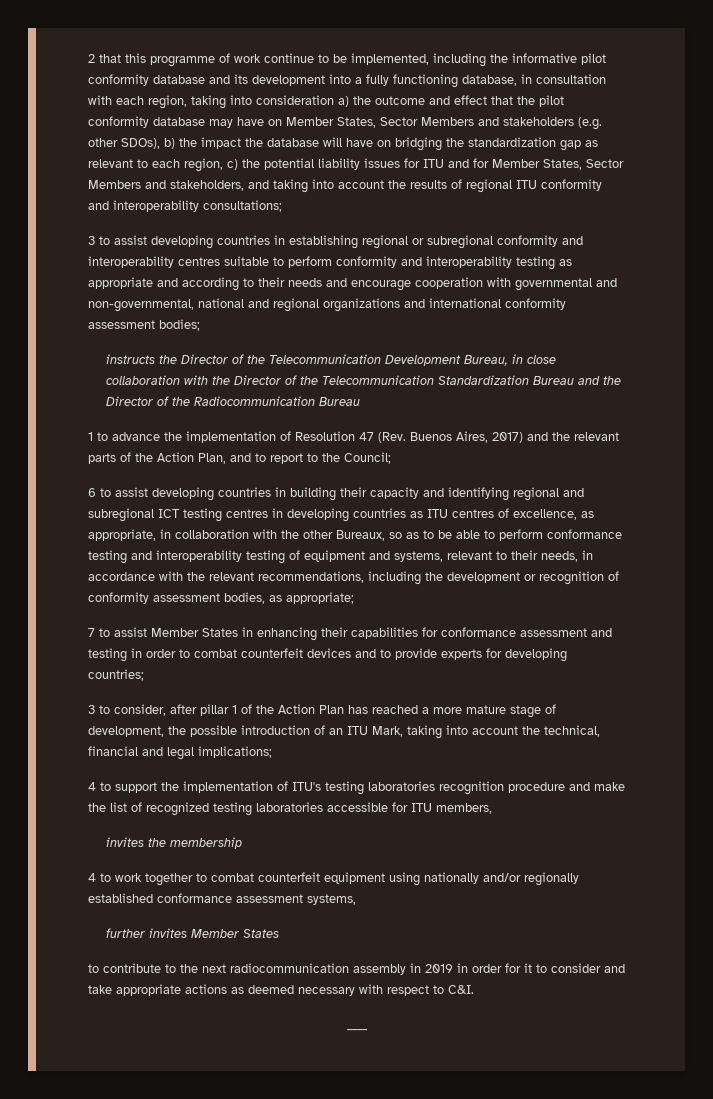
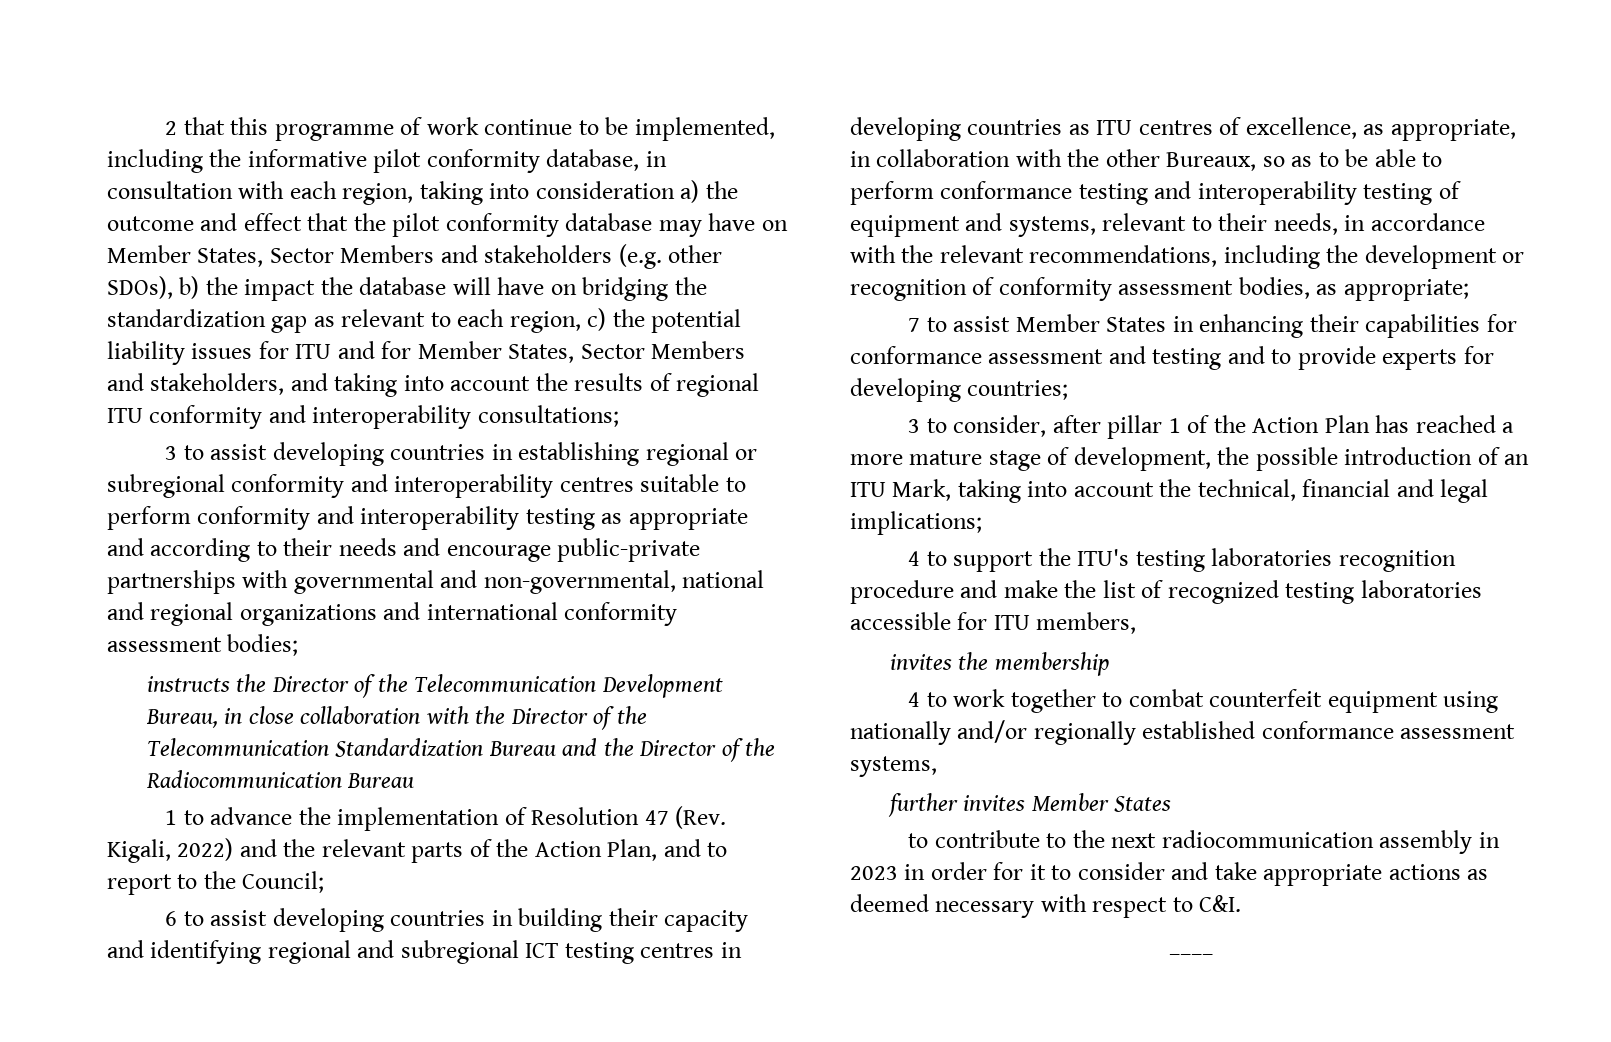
- 2 that this programme of work continue to be implemented, including the informative pilot conformity database and its development into a fully functioning database, in consultation with each region, taking into consideration a) the outcome and effect that the pilot conformity database may have on Member States, Sector Members and stakeholders (e.g. other SDOs), b) the impact the database will have on bridging the standardization gap as relevant to each region, c) the potential liability issues for ITU and for Member States, Sector Members and stakeholders, and taking into account the results of regional ITU conformity and interoperability consultations;
+ 2 that this programme of work continue to be implemented, including the informative pilot conformity database, in consultation with each region, taking into consideration a) the outcome and effect that the pilot conformity database may have on Member States, Sector Members and stakeholders (e.g. other SDOs), b) the impact the database will have on bridging the standardization gap as relevant to each region, c) the potential liability issues for ITU and for Member States, Sector Members and stakeholders, and taking into account the results of regional ITU conformity and interoperability consultations;
- 3 to assist developing countries in establishing regional or subregional conformity and interoperability centres suitable to perform conformity and interoperability testing as appropriate and according to their needs and encourage cooperation with governmental and non-governmental, national and regional organizations and international conformity assessment bodies;
+ 3 to assist developing countries in establishing regional or subregional conformity and interoperability centres suitable to perform conformity and interoperability testing as appropriate and according to their needs and encourage public-private partnerships with governmental and non-governmental, national and regional organizations and international conformity assessment bodies;
- 1 to advance the implementation of Resolution 47 (Rev. Buenos Aires, 2017) and the relevant parts of the Action Plan, and to report to the Council;
+ 1 to advance the implementation of Resolution 47 (Rev. Kigali, 2022) and the relevant parts of the Action Plan, and to report to the Council;
- 7 to assist Member States in enhancing their capabilities for conformance assessment and testing in order to combat counterfeit devices and to provide experts for developing countries;
+ 7 to assist Member States in enhancing their capabilities for conformance assessment and testing and to provide experts for developing countries;
- 4 to support the implementation of ITU's testing laboratories recognition procedure and make the list of recognized testing laboratories accessible for ITU members,
+ 4 to support the ITU's testing laboratories recognition procedure and make the list of recognized testing laboratories accessible for ITU members,
- to contribute to the next radiocommunication assembly in 2019 in order for it to consider and take appropriate actions as deemed necessary with respect to C&I.
+ to contribute to the next radiocommunication assembly in 2023 in order for it to consider and take appropriate actions as deemed necessary with respect to C&I.

